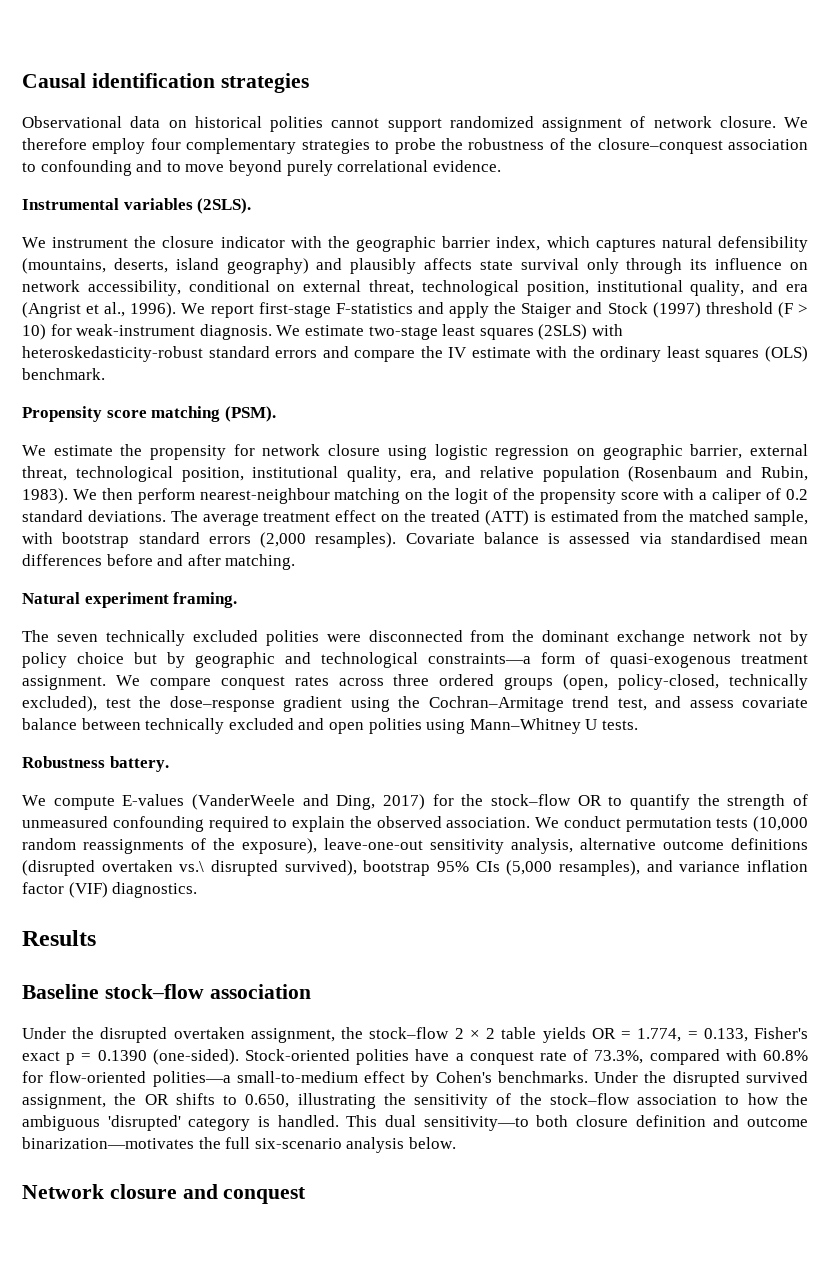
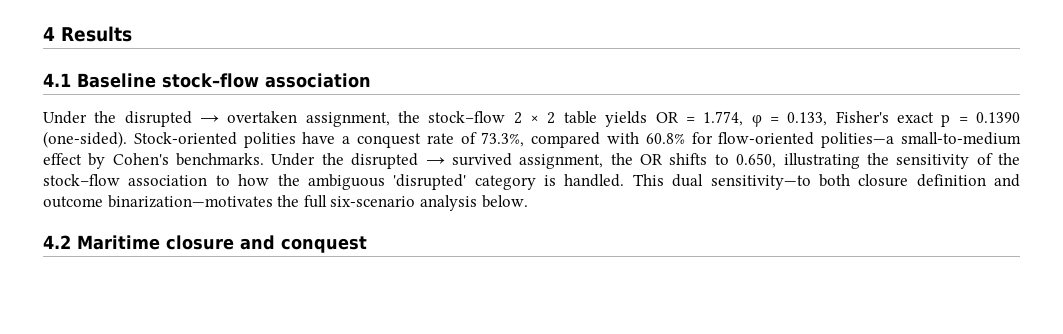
- Causal identification strategies
- Observational data on historical polities cannot support randomized assignment of network closure. We therefore employ four complementary strategies to probe the robustness of the closure–conquest association to confounding and to move beyond purely correlational evidence.
- Instrumental variables (2SLS).
- We instrument the closure indicator with the geographic barrier index, which captures natural defensibility (mountains, deserts, island geography) and plausibly affects state survival only through its influence on network accessibility, conditional on external threat, technological position, institutional quality, and era (Angrist et al., 1996). We report first-stage F-statistics and apply the Staiger and Stock (1997) threshold (F > 10) for weak-instrument diagnosis. We estimate two-stage least squares (2SLS) with heteroskedasticity-robust standard errors and compare the IV estimate with the ordinary least squares (OLS) benchmark.
- Propensity score matching (PSM).
- We estimate the propensity for network closure using logistic regression on geographic barrier, external threat, technological position, institutional quality, era, and relative population (Rosenbaum and Rubin, 1983). We then perform nearest-neighbour matching on the logit of the propensity score with a caliper of 0.2 standard deviations. The average treatment effect on the treated (ATT) is estimated from the matched sample, with bootstrap standard errors (2,000 resamples). Covariate balance is assessed via standardised mean differences before and after matching.
- Natural experiment framing.
- The seven technically excluded polities were disconnected from the dominant exchange network not by policy choice but by geographic and technological constraints—a form of quasi-exogenous treatment assignment. We compare conquest rates across three ordered groups (open, policy-closed, technically excluded), test the dose–response gradient using the Cochran–Armitage trend test, and assess covariate balance between technically excluded and open polities using Mann–Whitney U tests.
- Robustness battery.
- We compute E-values (VanderWeele and Ding, 2017) for the stock–flow OR to quantify the strength of unmeasured confounding required to explain the observed association. We conduct permutation tests (10,000 random reassignments of the exposure), leave-one-out sensitivity analysis, alternative outcome definitions (disrupted overtaken vs.\ disrupted survived), bootstrap 95% CIs (5,000 resamples), and variance inflation factor (VIF) diagnostics.
- Results
+ 4 Results
- Baseline stock–flow association
+ 4.1 Baseline stock–flow association
- Under the disrupted overtaken assignment, the stock–flow 2 × 2 table yields OR = 1.774, = 0.133, Fisher's exact p = 0.1390 (one-sided).
+ Under the disrupted → overtaken assignment, the stock–flow 2 × 2 table yields OR = 1.774, φ = 0.133, Fisher's exact p = 0.1390 (one-sided).
- Under the disrupted survived assignment, the OR shifts to 0.650, illustrating the sensitivity of the stock–flow association to how the ambiguous 'disrupted' category is handled.
+ Under the disrupted → survived assignment, the OR shifts to 0.650, illustrating the sensitivity of the stock–flow association to how the ambiguous 'disrupted' category is handled.
- Network closure and conquest
+ 4.2 Maritime closure and conquest

